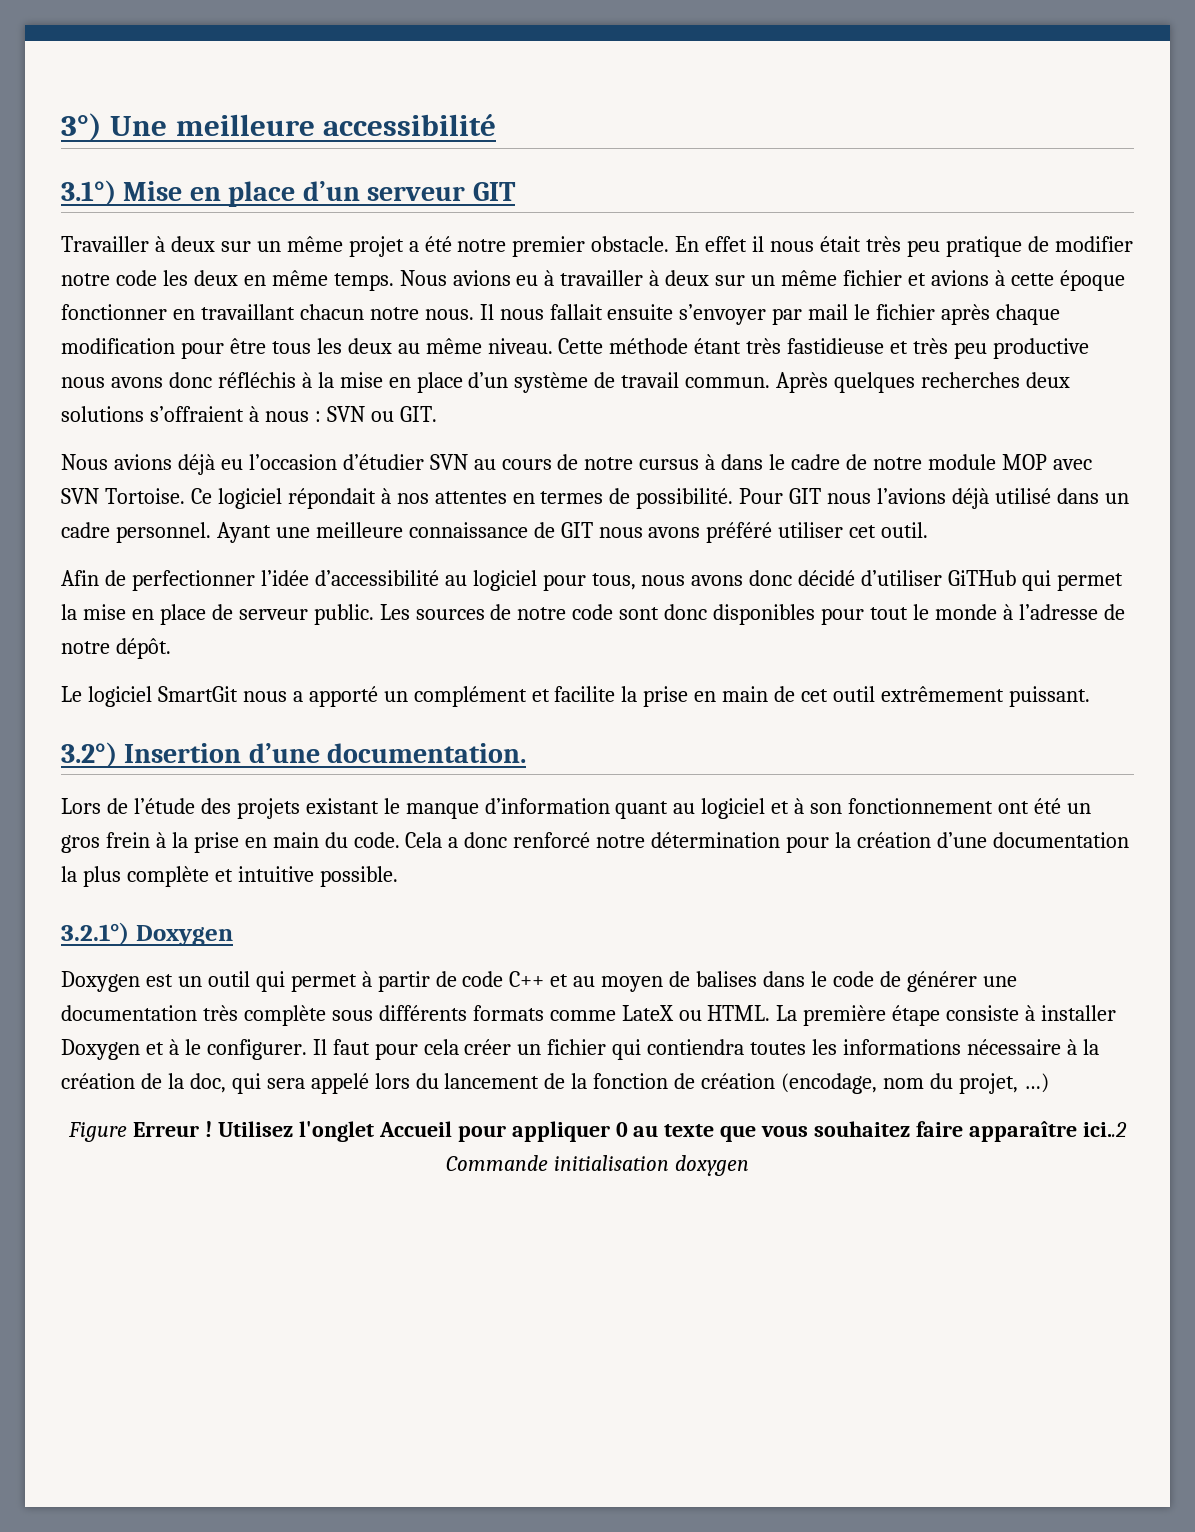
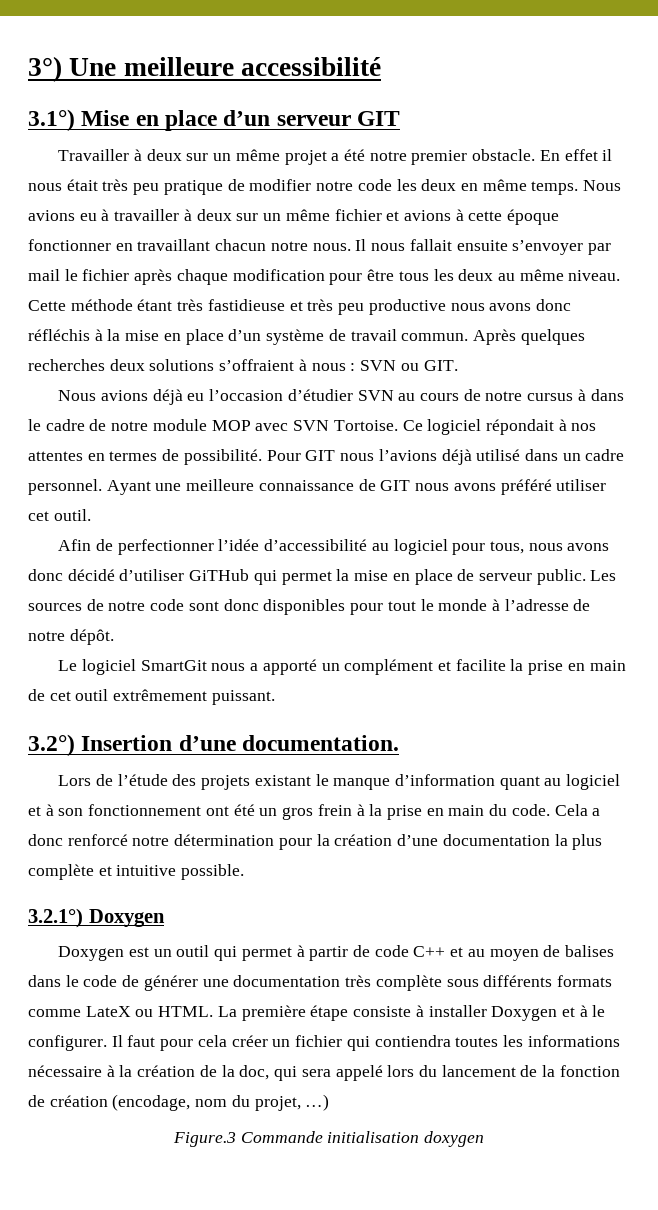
- Figure Erreur ! Utilisez l'onglet Accueil pour appliquer 0 au texte que vous souhaitez faire apparaître ici..2 Commande initialisation doxygen
+ Figure.3 Commande initialisation doxygen

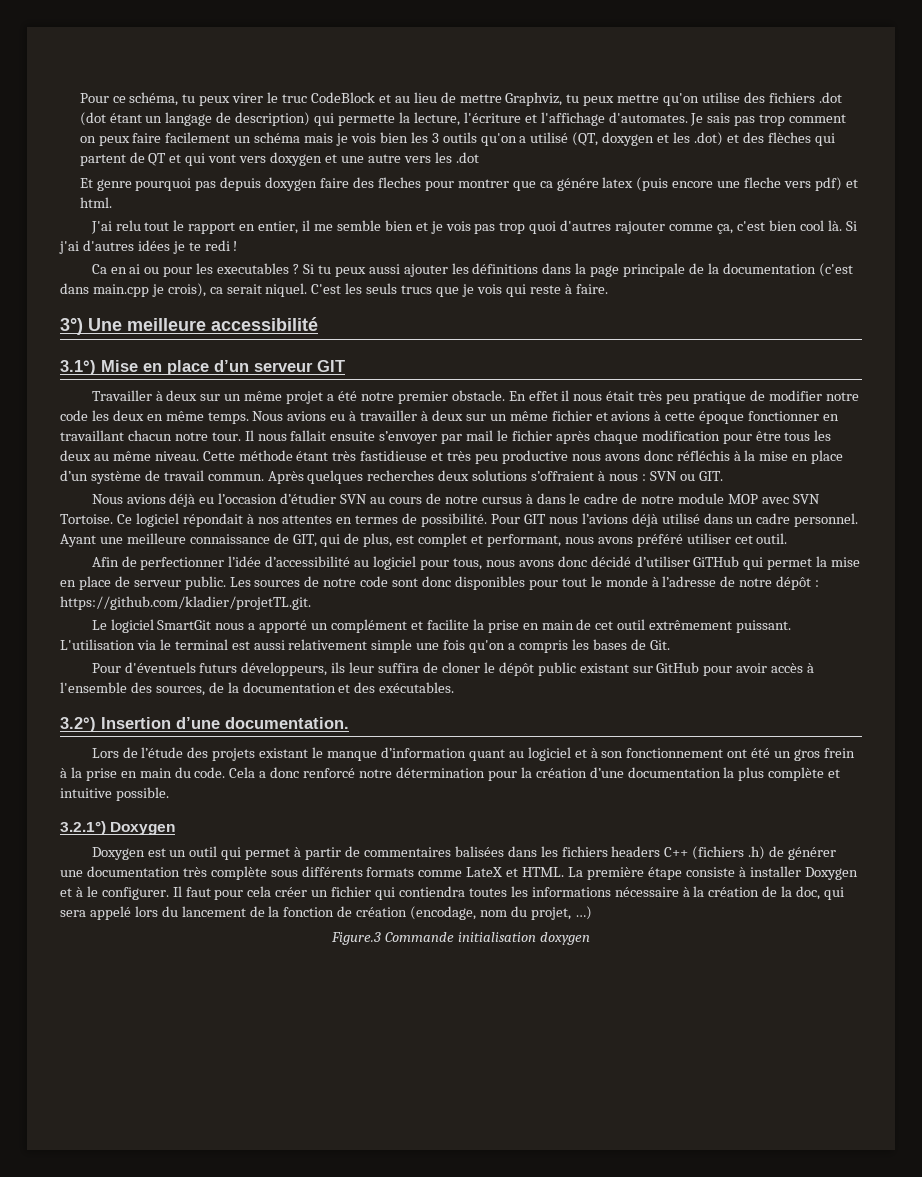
+ Pour ce schéma, tu peux virer le truc CodeBlock et au lieu de mettre Graphviz, tu peux mettre qu'on utilise des fichiers .dot (dot étant un langage de description) qui permette la lecture, l'écriture et l'affichage d'automates. Je sais pas trop comment on peux faire facilement un schéma mais je vois bien les 3 outils qu'on a utilisé (QT, doxygen et les .dot) et des flèches qui partent de QT et qui vont vers doxygen et une autre vers les .dot
+ Et genre pourquoi pas depuis doxygen faire des fleches pour montrer que ca génére latex (puis encore une fleche vers pdf) et html.
+ J'ai relu tout le rapport en entier, il me semble bien et je vois pas trop quoi d'autres rajouter comme ça, c'est bien cool là. Si j'ai d'autres idées je te redi !
+ Ca en ai ou pour les executables ? Si tu peux aussi ajouter les définitions dans la page principale de la documentation (c'est dans main.cpp je crois), ca serait niquel. C'est les seuls trucs que je vois qui reste à faire.
- Nous avions eu à travailler à deux sur un même fichier et avions à cette époque fonctionner en travaillant chacun notre nous.
+ Nous avions eu à travailler à deux sur un même fichier et avions à cette époque fonctionner en travaillant chacun notre tour.
- Ayant une meilleure connaissance de GIT nous avons préféré utiliser cet outil.
+ Ayant une meilleure connaissance de GIT, qui de plus, est complet et performant, nous avons préféré utiliser cet outil.
- Les sources de notre code sont donc disponibles pour tout le monde à l’adresse de notre dépôt.
+ Les sources de notre code sont donc disponibles pour tout le monde à l’adresse de notre dépôt : https://github.com/kladier/projetTL.git.
+ L'utilisation via le terminal est aussi relativement simple une fois qu'on a compris les bases de Git.
+ Pour d'éventuels futurs développeurs, ils leur suffira de cloner le dépôt public existant sur GitHub pour avoir accès à l'ensemble des sources, de la documentation et des exécutables.
- Doxygen est un outil qui permet à partir de code C++ et au moyen de balises dans le code de générer une documentation très complète sous différents formats comme LateX ou HTML.
+ Doxygen est un outil qui permet à partir de commentaires balisées dans les fichiers headers C++ (fichiers .h) de générer une documentation très complète sous différents formats comme LateX et HTML.

